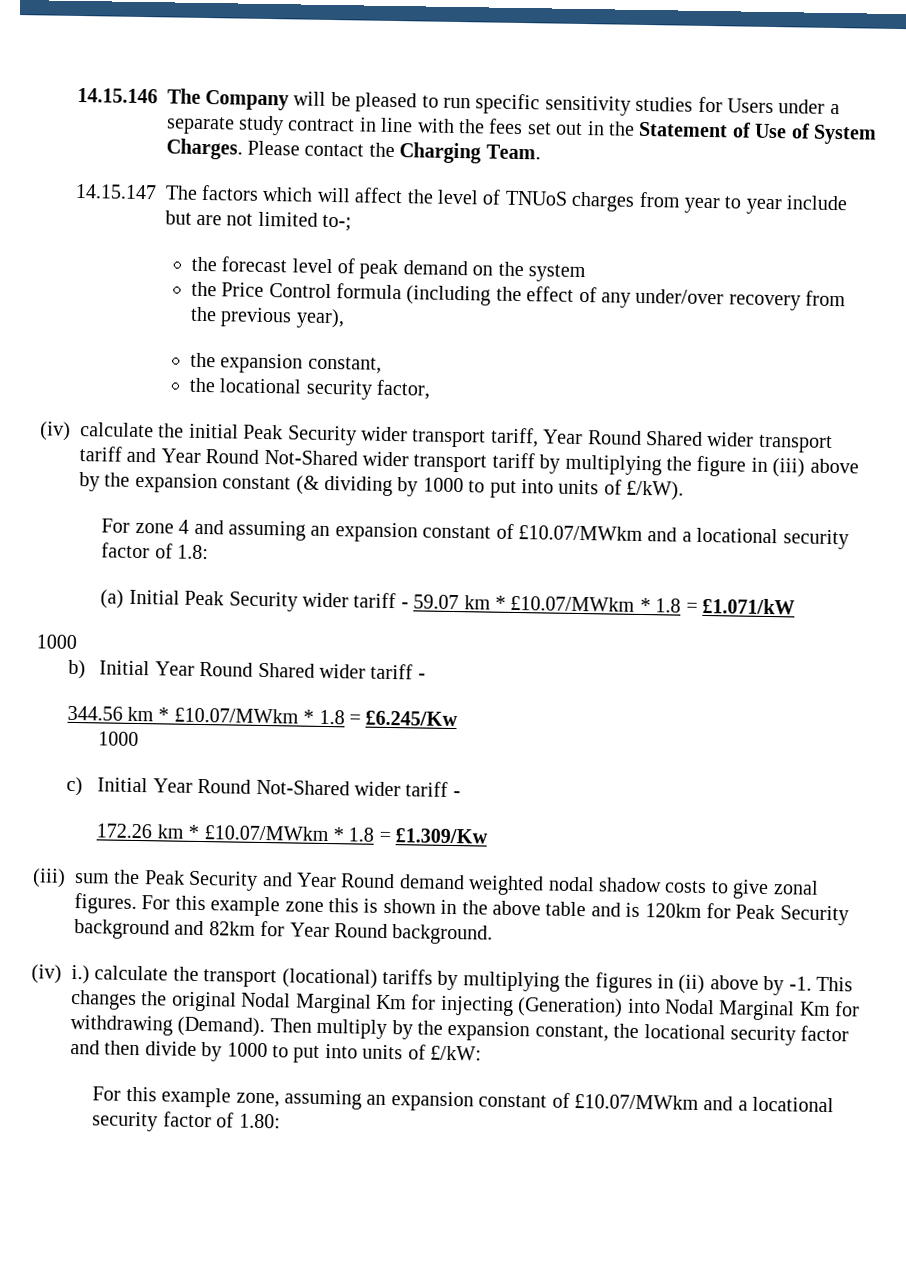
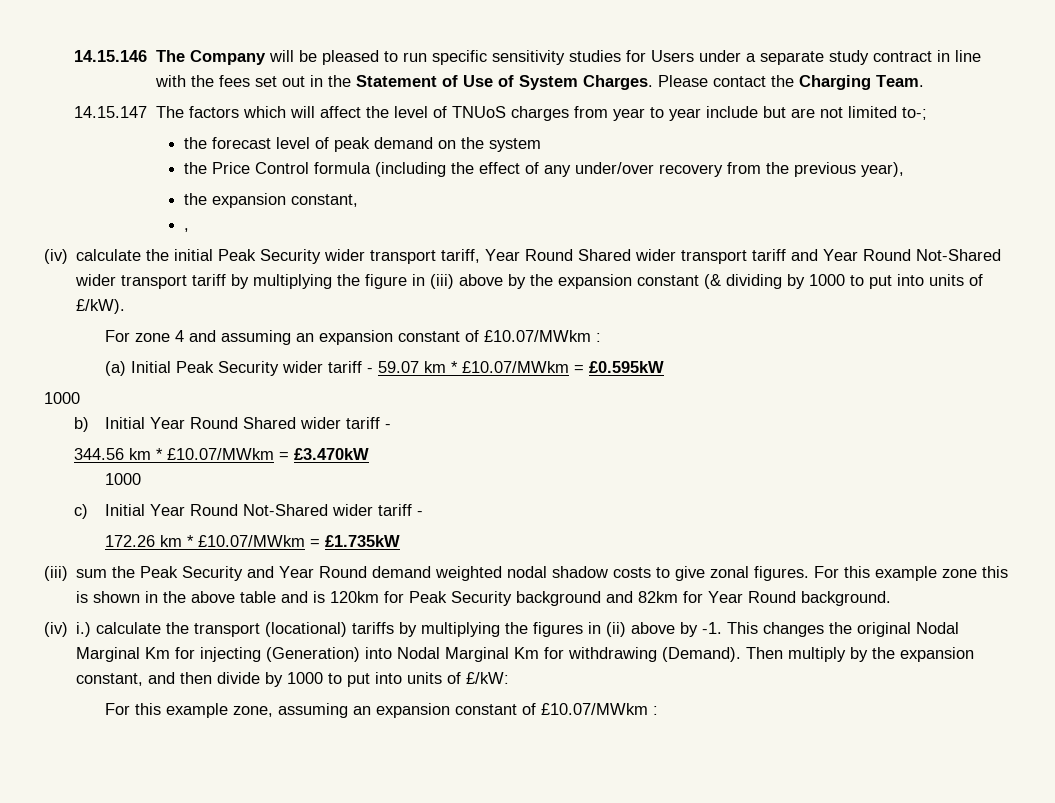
- the locational security factor,
+ ,
- For zone 4 and assuming an expansion constant of £10.07/MWkm and a locational security factor of 1.8:
+ For zone 4 and assuming an expansion constant of £10.07/MWkm :
- (a) Initial Peak Security wider tariff - 59.07 km * £10.07/MWkm * 1.8 = £1.071/kW
+ (a) Initial Peak Security wider tariff - 59.07 km * £10.07/MWkm = £0.595kW
- 344.56 km * £10.07/MWkm * 1.8 = £6.245/Kw
+ 344.56 km * £10.07/MWkm = £3.470kW
- 172.26 km * £10.07/MWkm * 1.8 = £1.309/Kw
+ 172.26 km * £10.07/MWkm = £1.735kW
- Then multiply by the expansion constant, the locational security factor and then divide by 1000 to put into units of £/kW:
+ Then multiply by the expansion constant, and then divide by 1000 to put into units of £/kW:
- For this example zone, assuming an expansion constant of £10.07/MWkm and a locational security factor of 1.80:
+ For this example zone, assuming an expansion constant of £10.07/MWkm :

